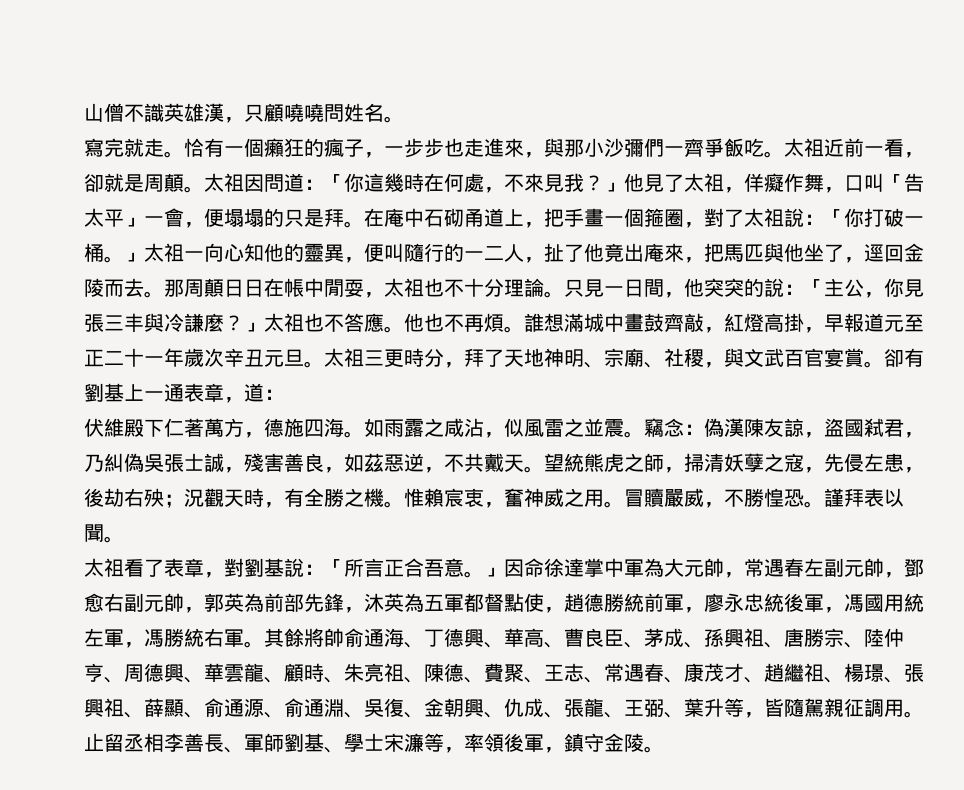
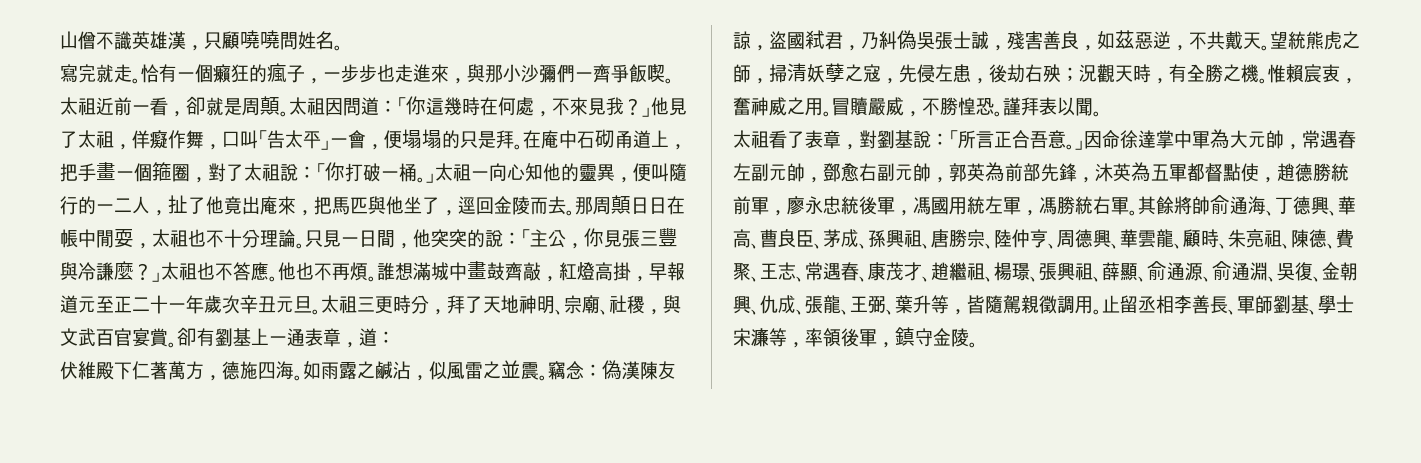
- 恰有一個癩狂的瘋子，一步步也走進來，與那小沙彌們一齊爭飯吃。
+ 恰有一個癩狂的瘋子，一步步也走進來，與那小沙彌們一齊爭飯喫。
- 只見一日間，他突突的說：「主公，你見張三丰與冷謙麼？」太祖也不答應。
+ 只見一日間，他突突的說：「主公，你見張三豐與冷謙麼？」太祖也不答應。
- 如雨露之咸沾，似風雷之並震。
+ 如雨露之鹹沾，似風雷之並震。
- 其餘將帥俞通海、丁德興、華高、曹良臣、茅成、孫興祖、唐勝宗、陸仲亨、周德興、華雲龍、顧時、朱亮祖、陳德、費聚、王志、常遇春、康茂才、趙繼祖、楊璟、張興祖、薛顯、俞通源、俞通淵、吳復、金朝興、仇成、張龍、王弼、葉升等，皆隨駕親征調用。
+ 其餘將帥俞通海、丁德興、華高、曹良臣、茅成、孫興祖、唐勝宗、陸仲亨、周德興、華雲龍、顧時、朱亮祖、陳德、費聚、王志、常遇春、康茂才、趙繼祖、楊璟、張興祖、薛顯、俞通源、俞通淵、吳復、金朝興、仇成、張龍、王弼、葉升等，皆隨駕親徵調用。

